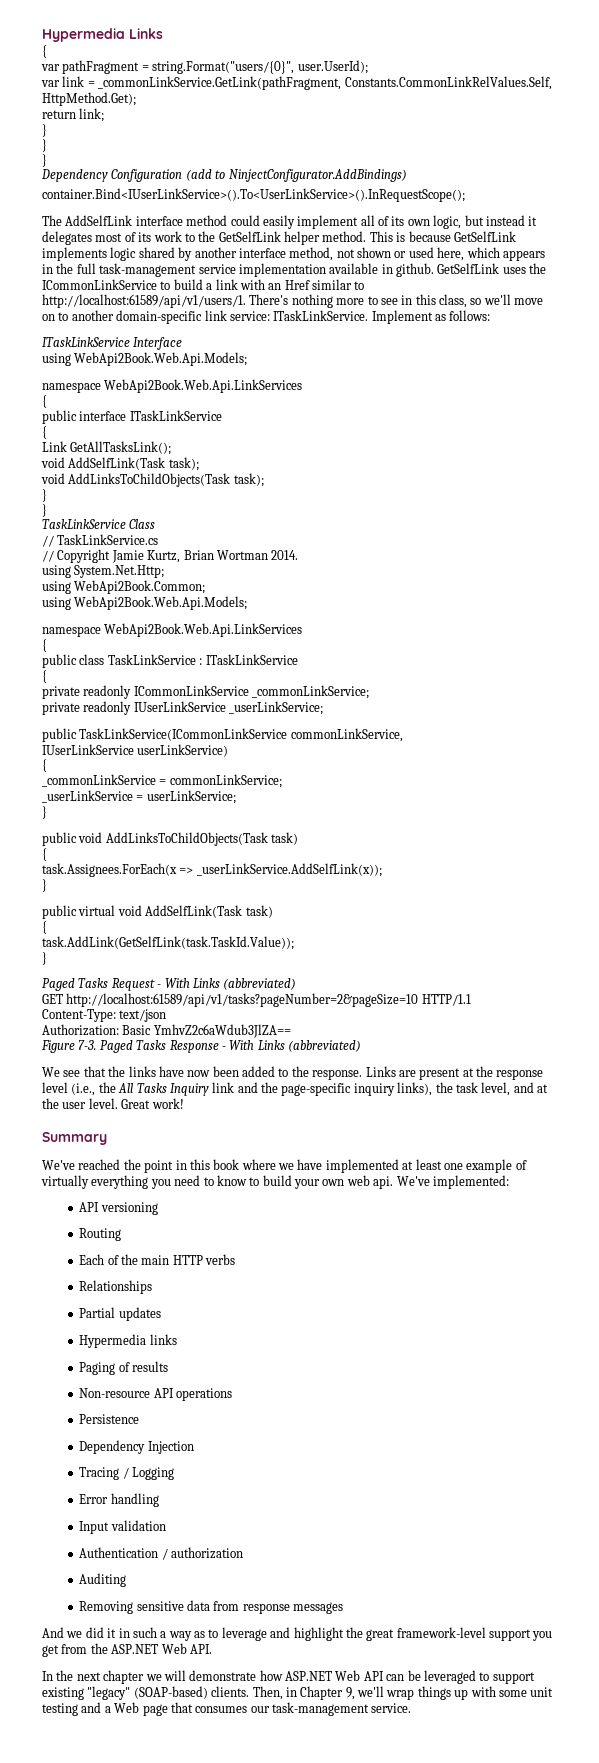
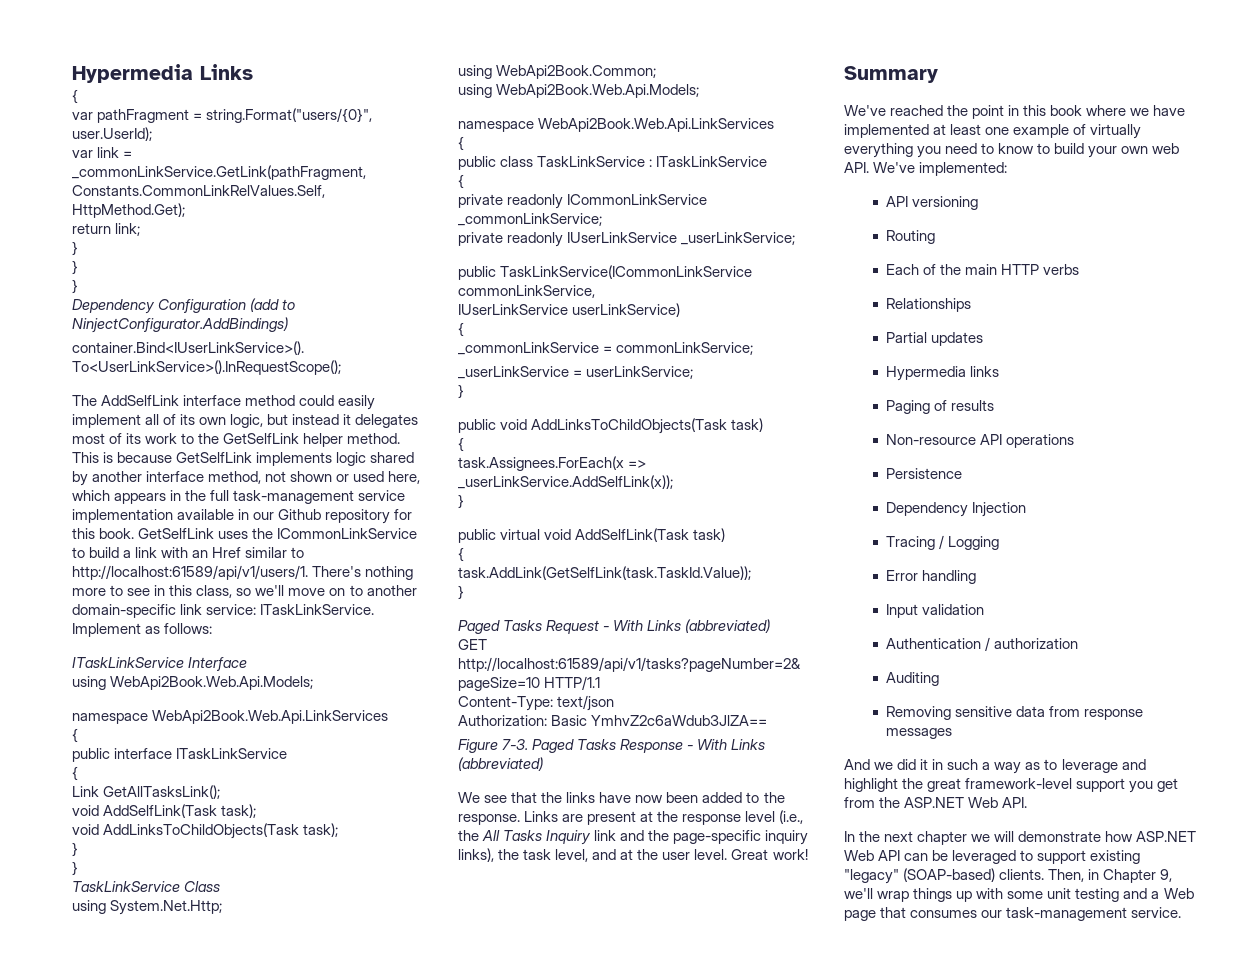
- This is because GetSelfLink implements logic shared by another interface method, not shown or used here, which appears in the full task-management service implementation available in github.
+ This is because GetSelfLink implements logic shared by another interface method, not shown or used here, which appears in the full task-management service implementation available in our Github repository for this book.
- // TaskLinkService.cs
- // Copyright Jamie Kurtz, Brian Wortman 2014.
- We've reached the point in this book where we have implemented at least one example of virtually everything you need to know to build your own web api. We've implemented:
+ We've reached the point in this book where we have implemented at least one example of virtually everything you need to know to build your own web API. We've implemented:

